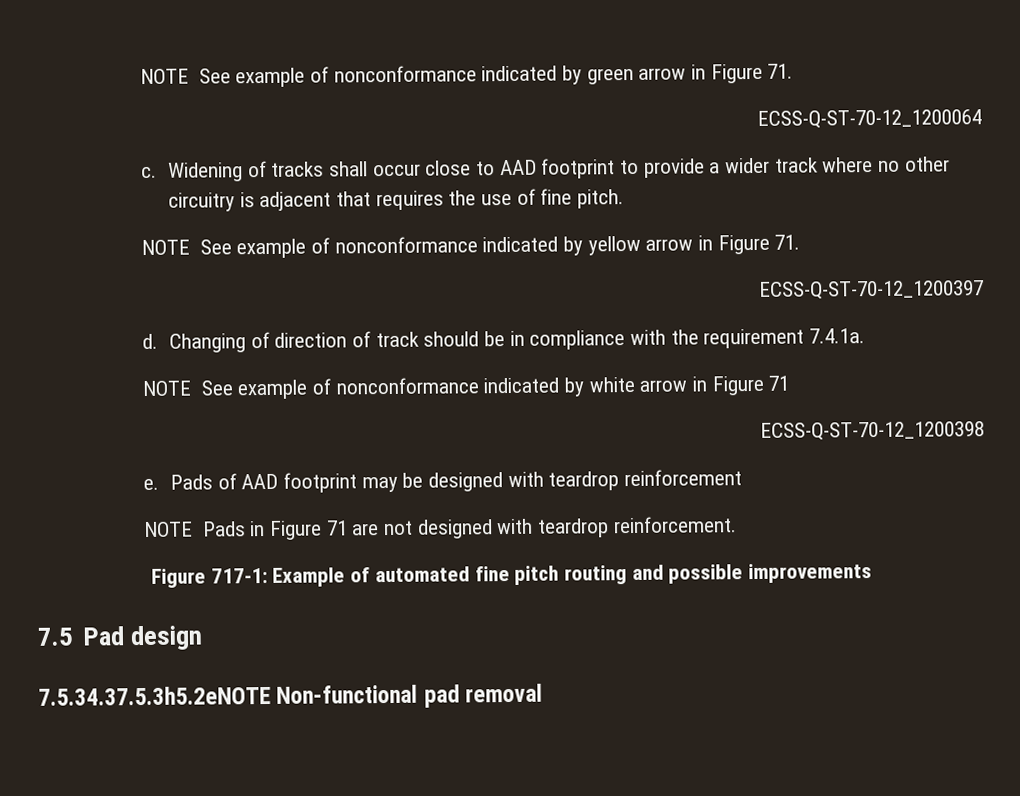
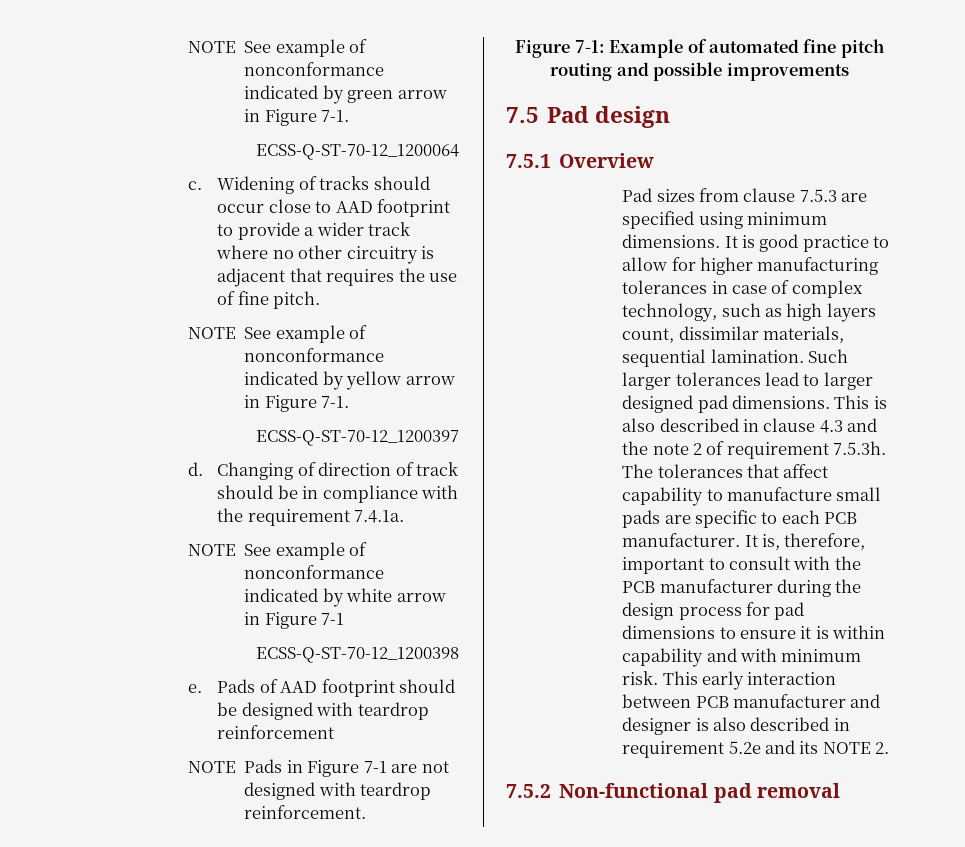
- NOTE See example of nonconformance indicated by green arrow in Figure 71.
+ NOTE See example of nonconformance indicated by green arrow in Figure 7-1.
- Widening of tracks shall occur close to AAD footprint to provide a wider track where no other circuitry is adjacent that requires the use of fine pitch.
+ Widening of tracks should occur close to AAD footprint to provide a wider track where no other circuitry is adjacent that requires the use of fine pitch.
- NOTE See example of nonconformance indicated by yellow arrow in Figure 71.
+ NOTE See example of nonconformance indicated by yellow arrow in Figure 7-1.
- NOTE See example of nonconformance indicated by white arrow in Figure 71
+ NOTE See example of nonconformance indicated by white arrow in Figure 7-1
- Pads of AAD footprint may be designed with teardrop reinforcement
+ Pads of AAD footprint should be designed with teardrop reinforcement
- NOTE Pads in Figure 71 are not designed with teardrop reinforcement.
+ NOTE Pads in Figure 7-1 are not designed with teardrop reinforcement.
- Figure 717-1: Example of automated fine pitch routing and possible improvements
+ Figure 7-1: Example of automated fine pitch routing and possible improvements
- 7.5.34.37.5.3h5.2eNOTE Non-functional pad removal
+ 7.5.1 Overview
+ Pad sizes from clause 7.5.3 are specified using minimum dimensions. It is good practice to allow for higher manufacturing tolerances in case of complex technology, such as high layers count, dissimilar materials, sequential lamination. Such larger tolerances lead to larger designed pad dimensions. This is also described in clause 4.3 and the note 2 of requirement 7.5.3h. The tolerances that affect capability to manufacture small pads are specific to each PCB manufacturer. It is, therefore, important to consult with the PCB manufacturer during the design process for pad dimensions to ensure it is within capability and with minimum risk. This early interaction between PCB manufacturer and designer is also described in requirement 5.2e and its NOTE 2.
+ 7.5.2 Non-functional pad removal

